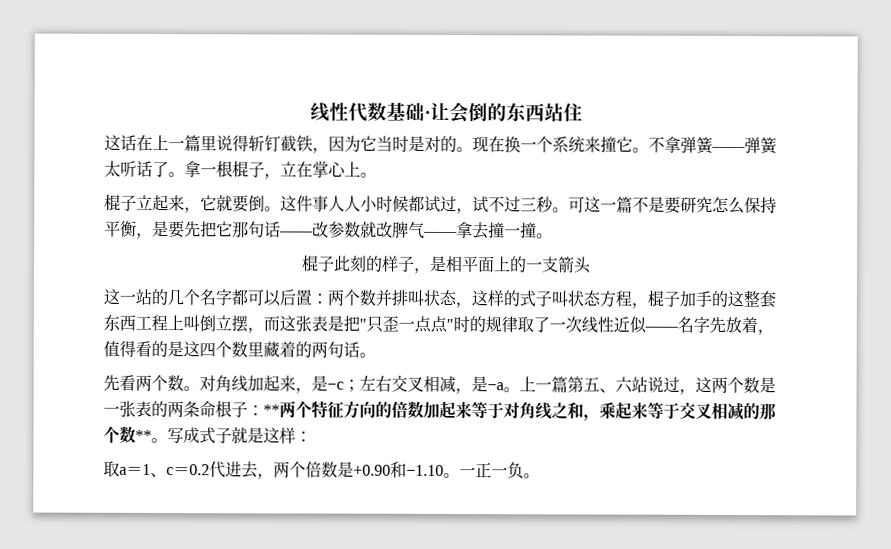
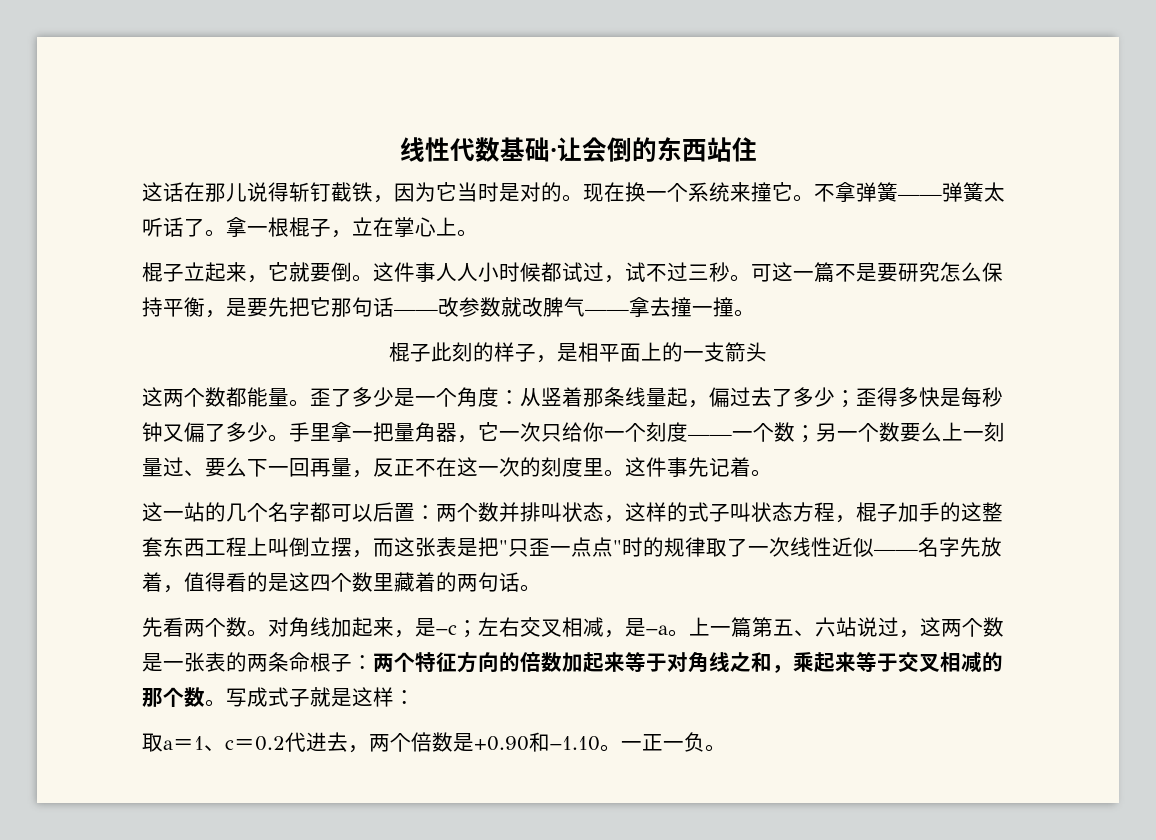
- 这话在上一篇里说得斩钉截铁，因为它当时是对的。
+ 这话在那儿说得斩钉截铁，因为它当时是对的。
+ 这两个数都能量。歪了多少是一个角度：从竖着那条线量起，偏过去了多少；歪得多快是每秒钟又偏了多少。手里拿一把量角器，它一次只给你一个刻度——一个数；另一个数要么上一刻量过、要么下一回再量，反正不在这一次的刻度里。这件事先记着。
- 上一篇第五、六站说过，这两个数是一张表的两条命根子：**两个特征方向的倍数加起来等于对角线之和，乘起来等于交叉相减的那个数**。
+ 上一篇第五、六站说过，这两个数是一张表的两条命根子：两个特征方向的倍数加起来等于对角线之和，乘起来等于交叉相减的那个数。

